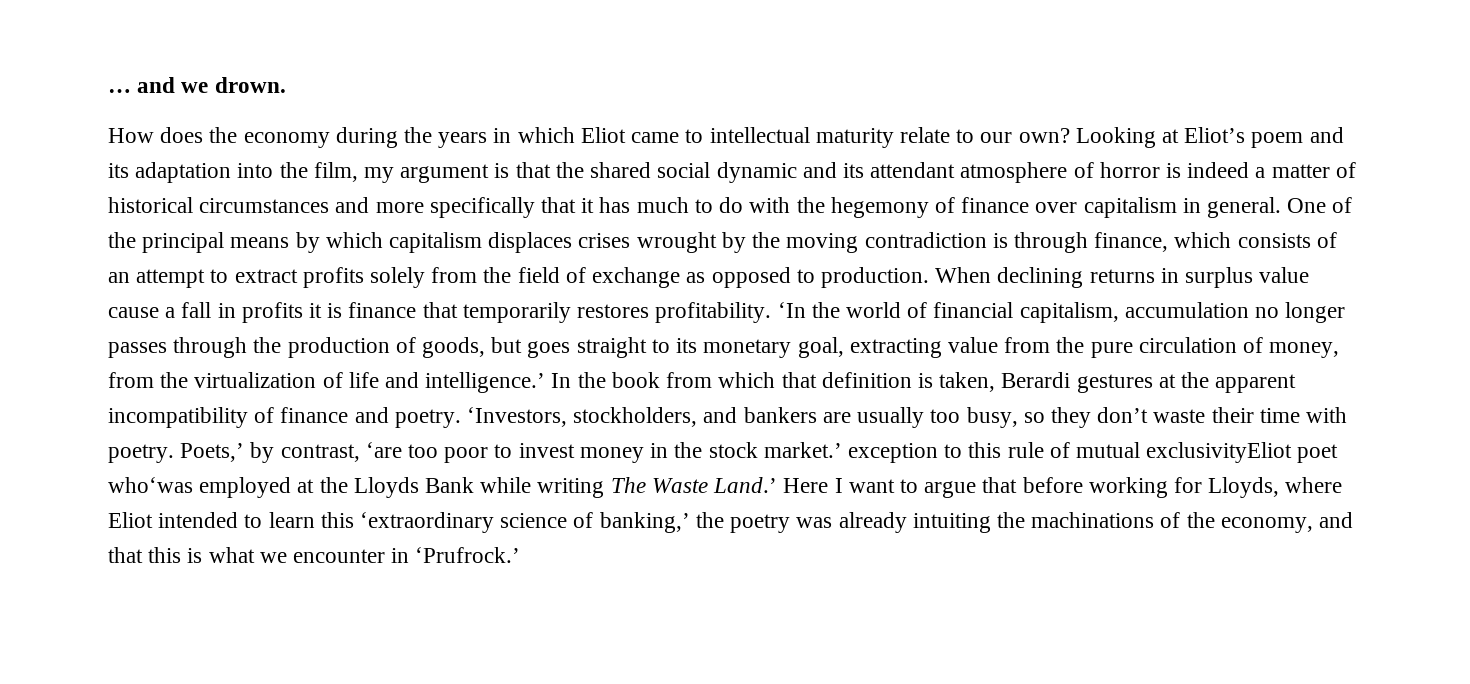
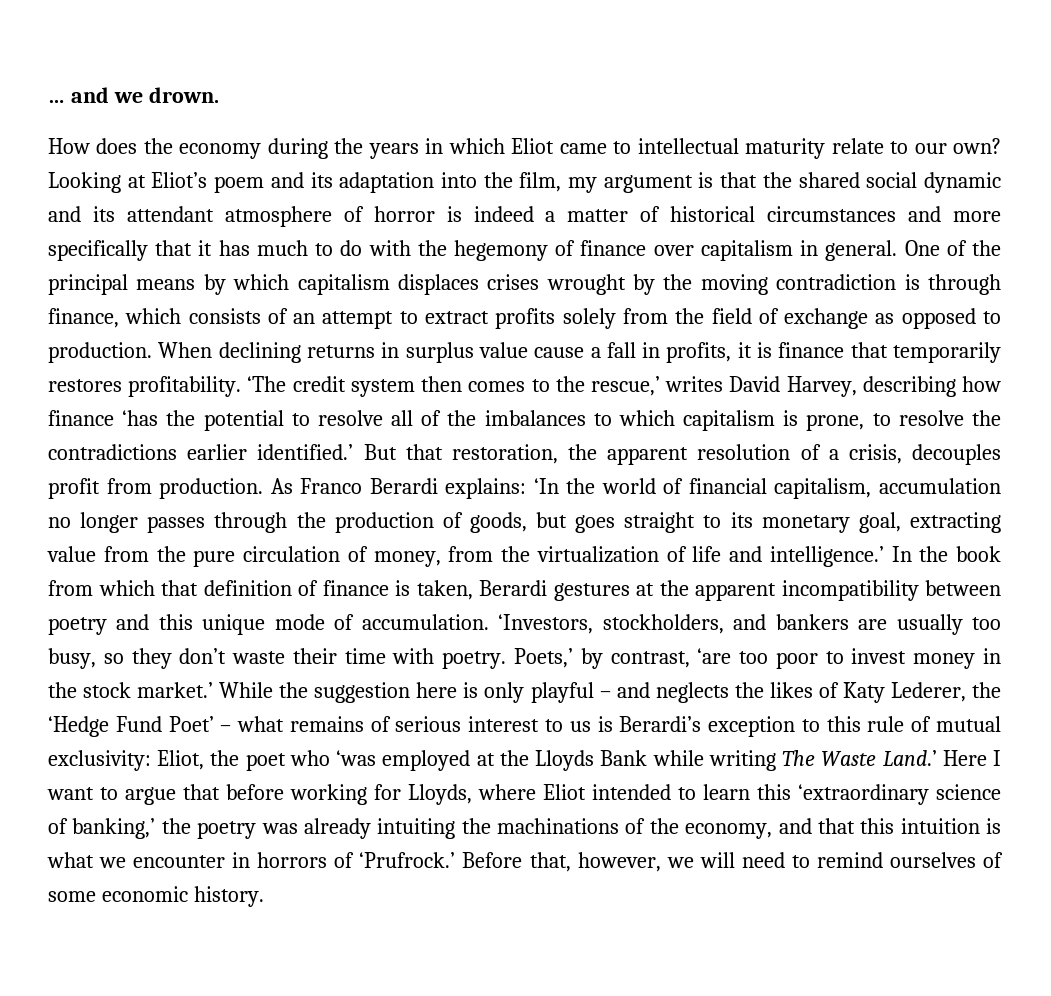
- When declining returns in surplus value cause a fall in profits it is finance that temporarily restores profitability.
+ When declining returns in surplus value cause a fall in profits, it is finance that temporarily restores profitability.
- ‘In the world of financial capitalism, accumulation no longer passes through the production of goods, but goes straight to its monetary goal, extracting value from the pure circulation of money, from the virtualization of life and intelligence.’
+ ‘The credit system then comes to the rescue,’ writes David Harvey, describing how finance ‘has the potential to resolve all of the imbalances to which capitalism is prone, to resolve the contradictions earlier identified.’ But that restoration, the apparent resolution of a crisis, decouples profit from production. As Franco Berardi explains: ‘In the world of financial capitalism, accumulation no longer passes through the production of goods, but goes straight to its monetary goal, extracting value from the pure circulation of money, from the virtualization of life and intelligence.’
- In the book from which that definition is taken, Berardi gestures at the apparent incompatibility of finance and poetry.
+ In the book from which that definition of finance is taken, Berardi gestures at the apparent incompatibility between poetry and this unique mode of accumulation.
- Poets,’ by contrast, ‘are too poor to invest money in the stock market.’ exception to this rule of mutual exclusivityEliot poet who‘was employed at the Lloyds Bank while writing The Waste Land.’
+ Poets,’ by contrast, ‘are too poor to invest money in the stock market.’ While the suggestion here is only playful – and neglects the likes of Katy Lederer, the ‘Hedge Fund Poet’ – what remains of serious interest to us is Berardi’s exception to this rule of mutual exclusivity: Eliot, the poet who ‘was employed at the Lloyds Bank while writing The Waste Land.’
- Here I want to argue that before working for Lloyds, where Eliot intended to learn this ‘extraordinary science of banking,’ the poetry was already intuiting the machinations of the economy, and that this is what we encounter in ‘Prufrock.’
+ Here I want to argue that before working for Lloyds, where Eliot intended to learn this ‘extraordinary science of banking,’ the poetry was already intuiting the machinations of the economy, and that this intuition is what we encounter in horrors of ‘Prufrock.’ Before that, however, we will need to remind ourselves of some economic history.

